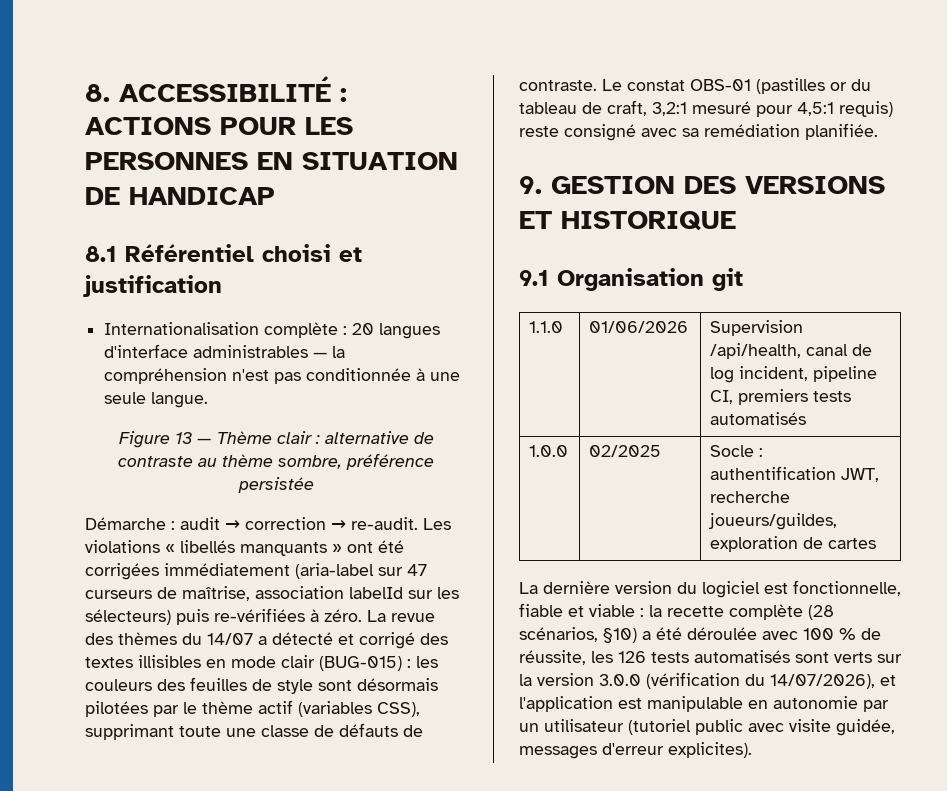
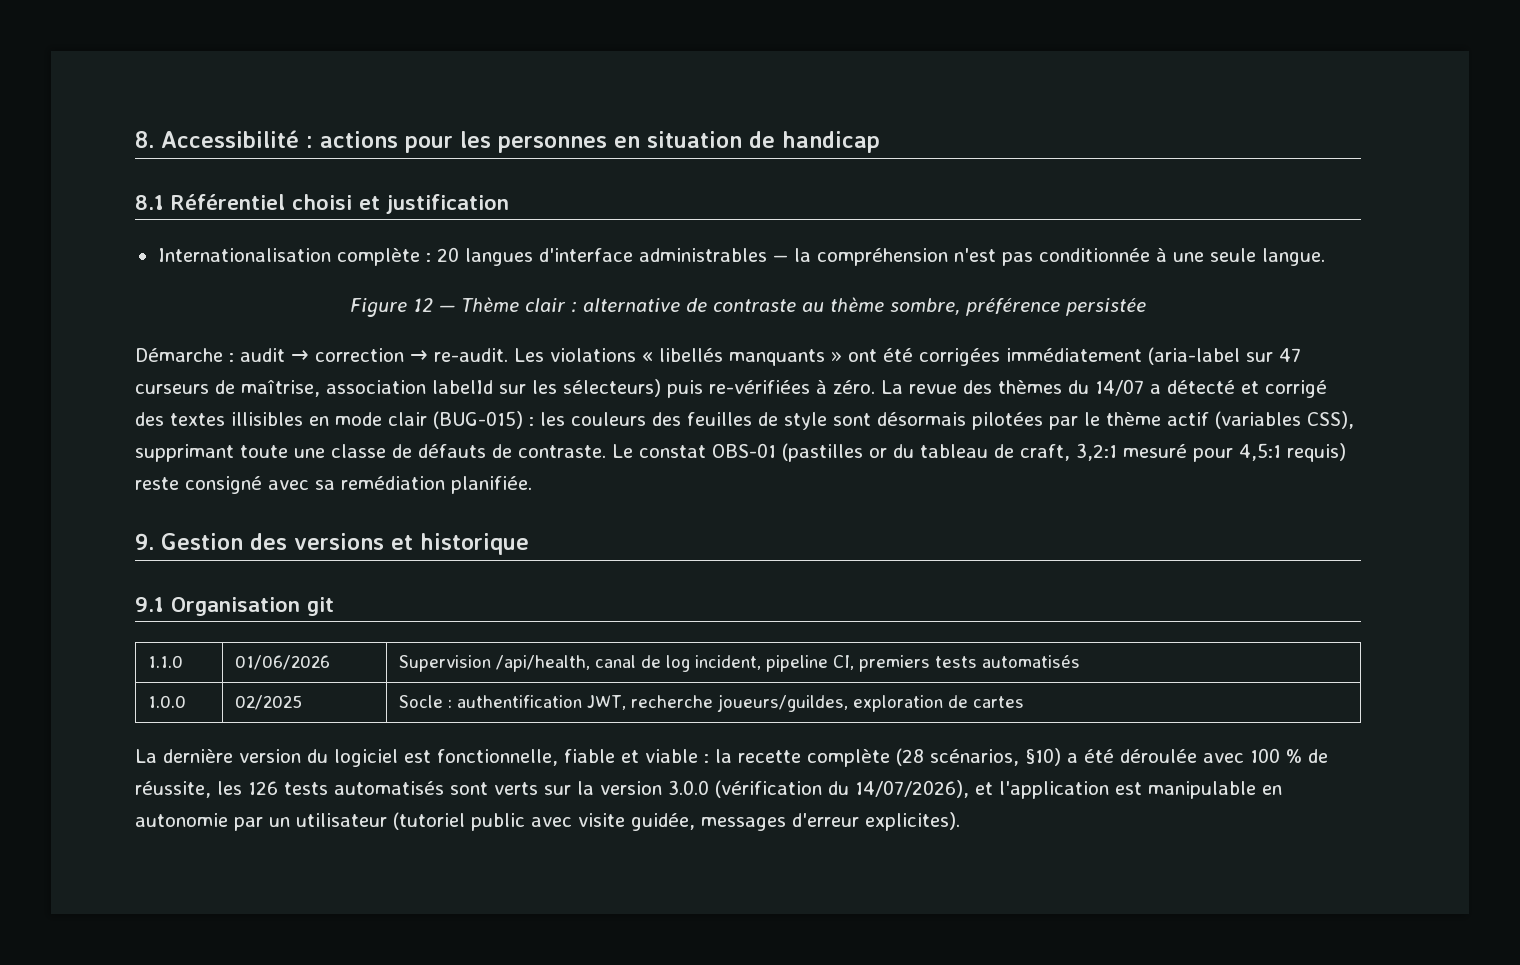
- 8. ACCESSIBILITÉ : ACTIONS POUR LES PERSONNES EN SITUATION DE HANDICAP
+ 8. Accessibilité : actions pour les personnes en situation de handicap
- Figure 13 — Thème clair : alternative de contraste au thème sombre, préférence persistée
+ Figure 12 — Thème clair : alternative de contraste au thème sombre, préférence persistée
- 9. GESTION DES VERSIONS ET HISTORIQUE
+ 9. Gestion des versions et historique

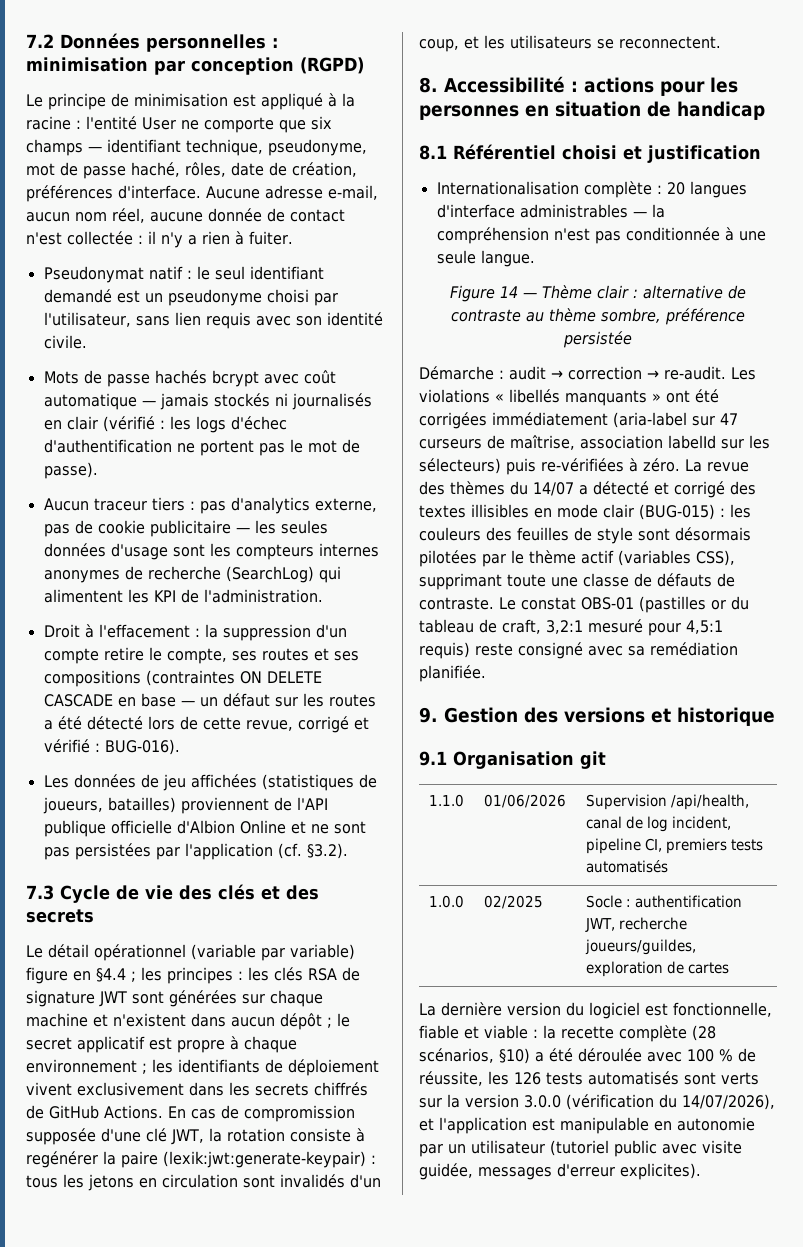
+ 7.2 Données personnelles : minimisation par conception (RGPD)
+ Le principe de minimisation est appliqué à la racine : l'entité User ne comporte que six champs — identifiant technique, pseudonyme, mot de passe haché, rôles, date de création, préférences d'interface. Aucune adresse e-mail, aucun nom réel, aucune donnée de contact n'est collectée : il n'y a rien à fuiter.
+ Pseudonymat natif : le seul identifiant demandé est un pseudonyme choisi par l'utilisateur, sans lien requis avec son identité civile.
+ Mots de passe hachés bcrypt avec coût automatique — jamais stockés ni journalisés en clair (vérifié : les logs d'échec d'authentification ne portent pas le mot de passe).
+ Aucun traceur tiers : pas d'analytics externe, pas de cookie publicitaire — les seules données d'usage sont les compteurs internes anonymes de recherche (SearchLog) qui alimentent les KPI de l'administration.
+ Droit à l'effacement : la suppression d'un compte retire le compte, ses routes et ses compositions (contraintes ON DELETE CASCADE en base — un défaut sur les routes a été détecté lors de cette revue, corrigé et vérifié : BUG-016).
+ Les données de jeu affichées (statistiques de joueurs, batailles) proviennent de l'API publique officielle d'Albion Online et ne sont pas persistées par l'application (cf. §3.2).
+ 7.3 Cycle de vie des clés et des secrets
+ Le détail opérationnel (variable par variable) figure en §4.4 ; les principes : les clés RSA de signature JWT sont générées sur chaque machine et n'existent dans aucun dépôt ; le secret applicatif est propre à chaque environnement ; les identifiants de déploiement vivent exclusivement dans les secrets chiffrés de GitHub Actions. En cas de compromission supposée d'une clé JWT, la rotation consiste à regénérer la paire (lexik:jwt:generate-keypair) : tous les jetons en circulation sont invalidés d'un coup, et les utilisateurs se reconnectent.
- Figure 12 — Thème clair : alternative de contraste au thème sombre, préférence persistée
+ Figure 14 — Thème clair : alternative de contraste au thème sombre, préférence persistée

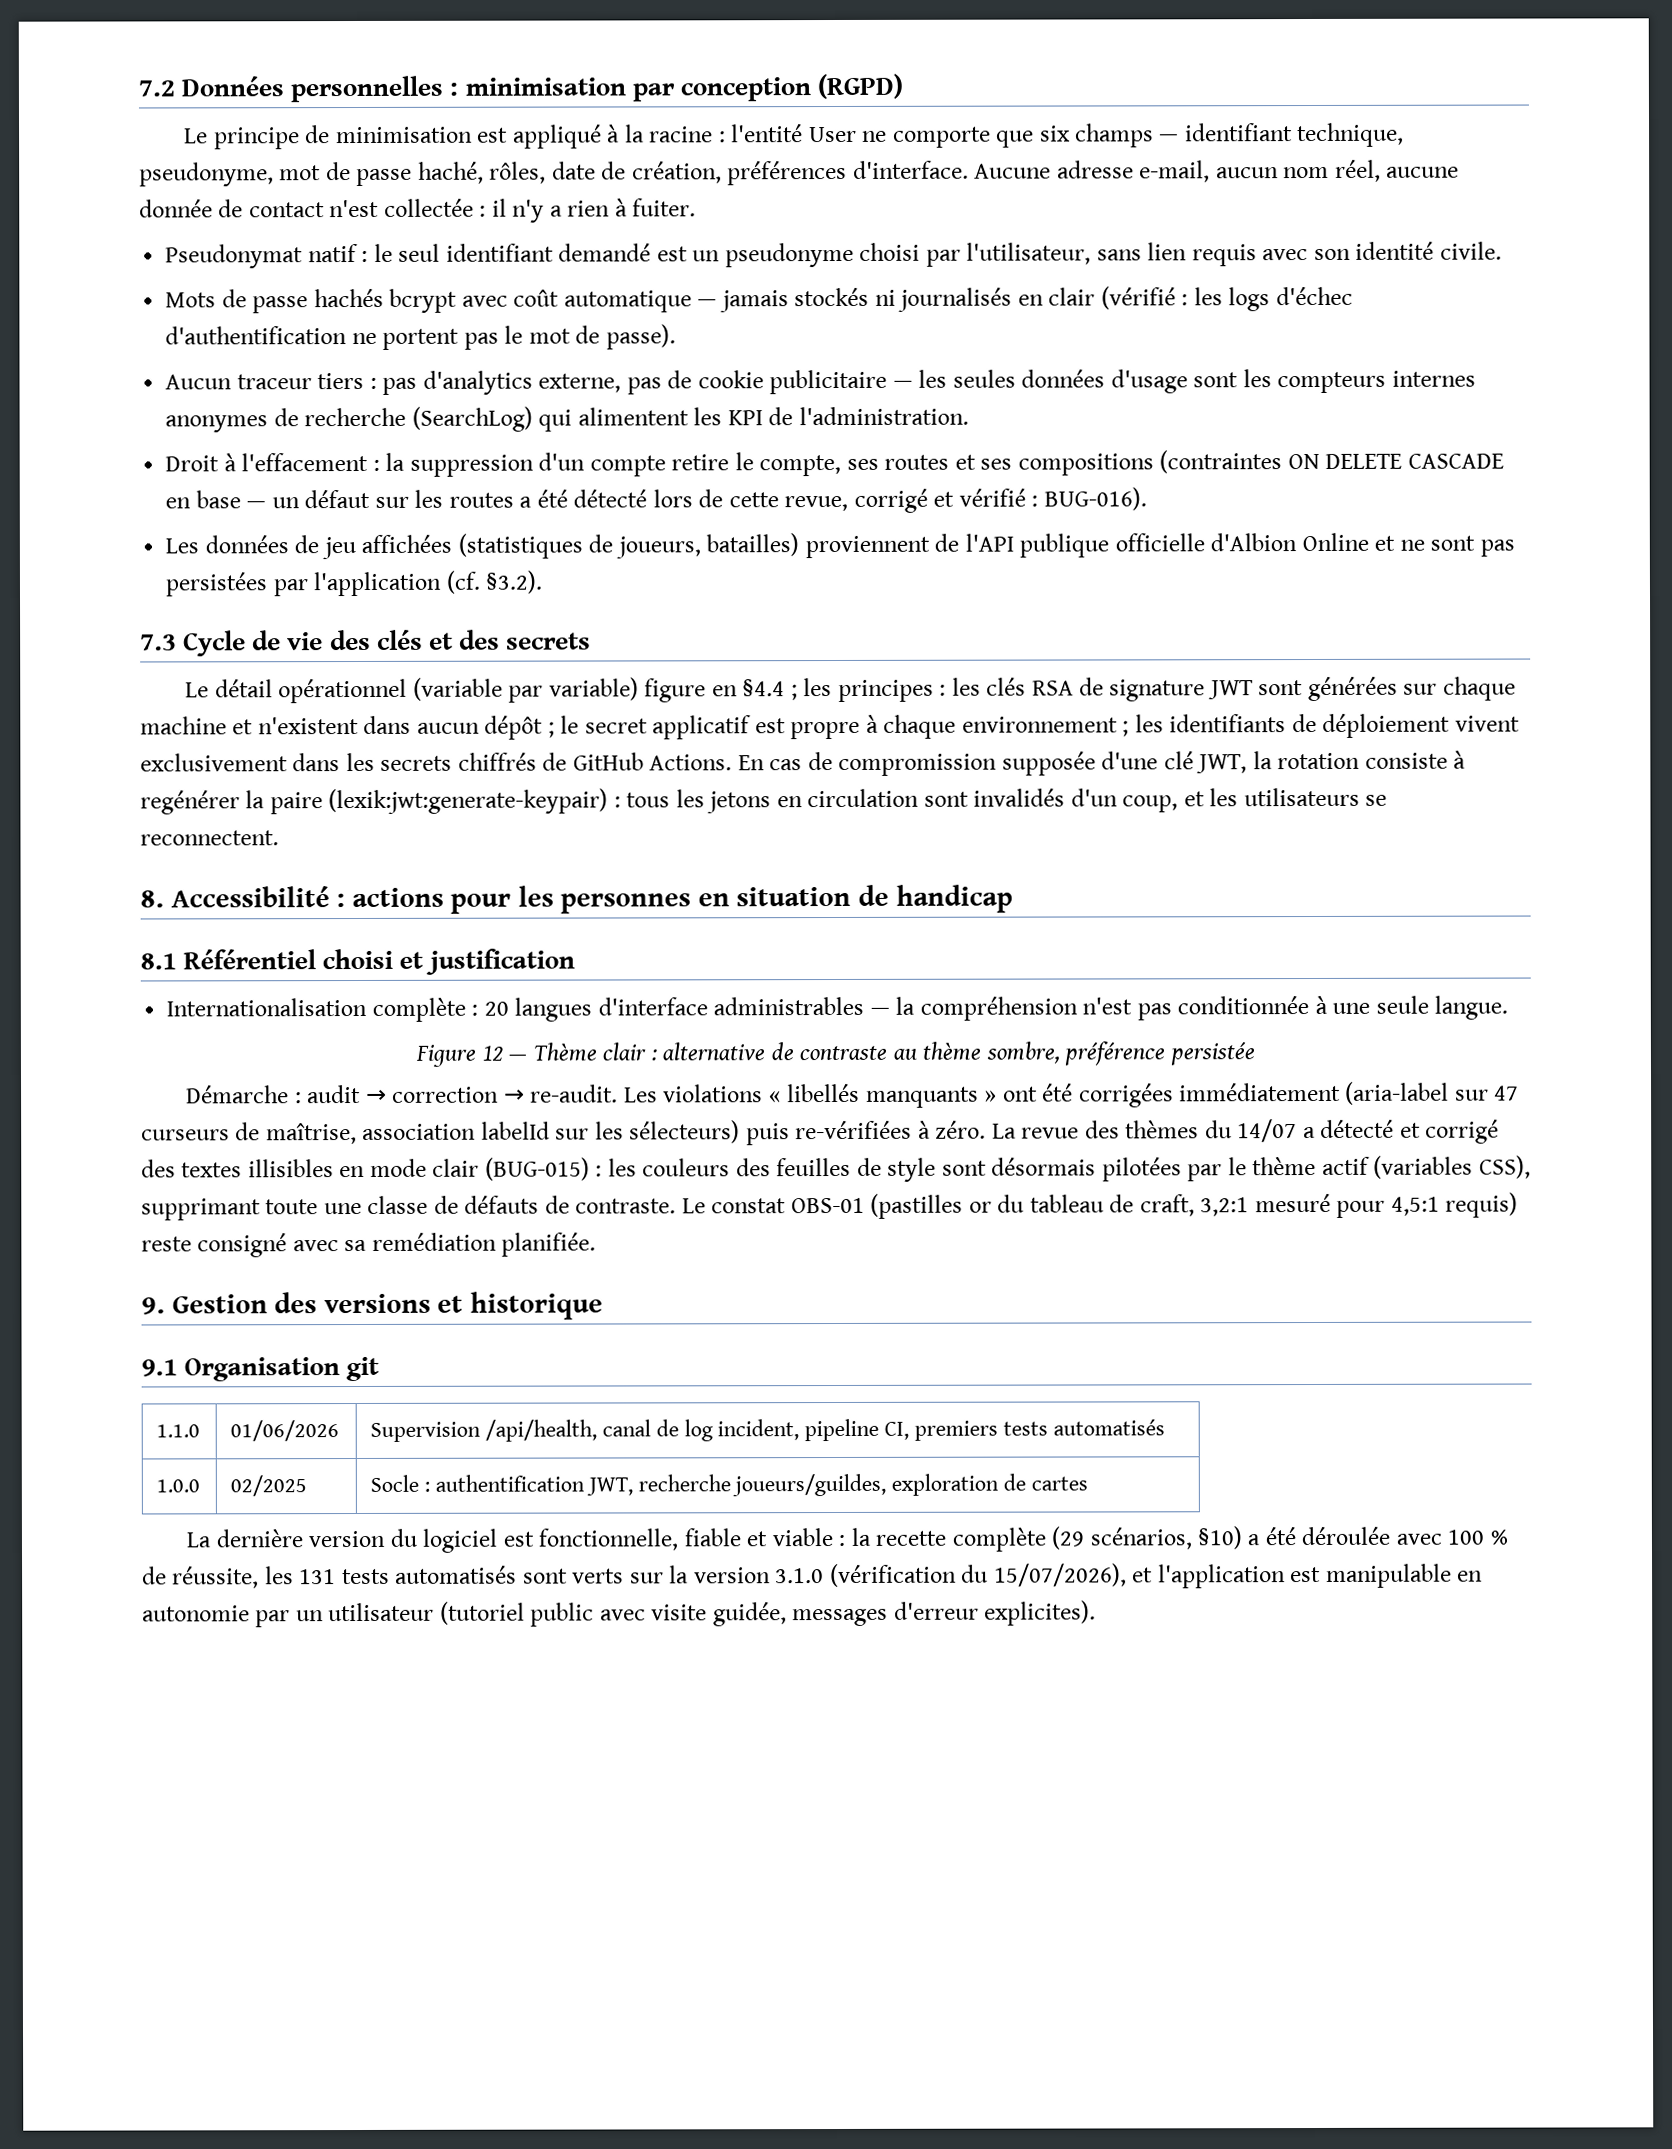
- Figure 14 — Thème clair : alternative de contraste au thème sombre, préférence persistée
+ Figure 12 — Thème clair : alternative de contraste au thème sombre, préférence persistée
- La dernière version du logiciel est fonctionnelle, fiable et viable : la recette complète (28 scénarios, §10) a été déroulée avec 100 % de réussite, les 126 tests automatisés sont verts sur la version 3.0.0 (vérification du 14/07/2026), et l'application est manipulable en autonomie par un utilisateur (tutoriel public avec visite guidée, messages d'erreur explicites).
+ La dernière version du logiciel est fonctionnelle, fiable et viable : la recette complète (29 scénarios, §10) a été déroulée avec 100 % de réussite, les 131 tests automatisés sont verts sur la version 3.1.0 (vérification du 15/07/2026), et l'application est manipulable en autonomie par un utilisateur (tutoriel public avec visite guidée, messages d'erreur explicites).

